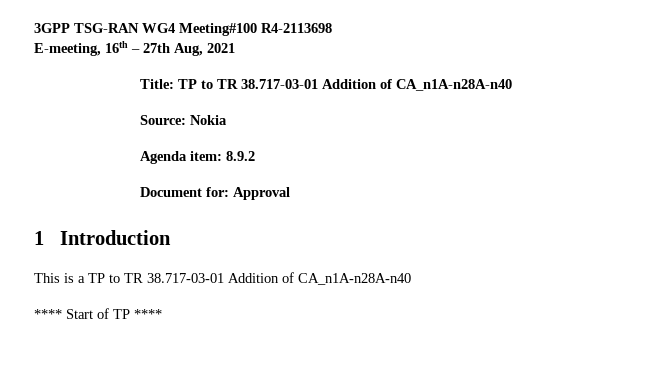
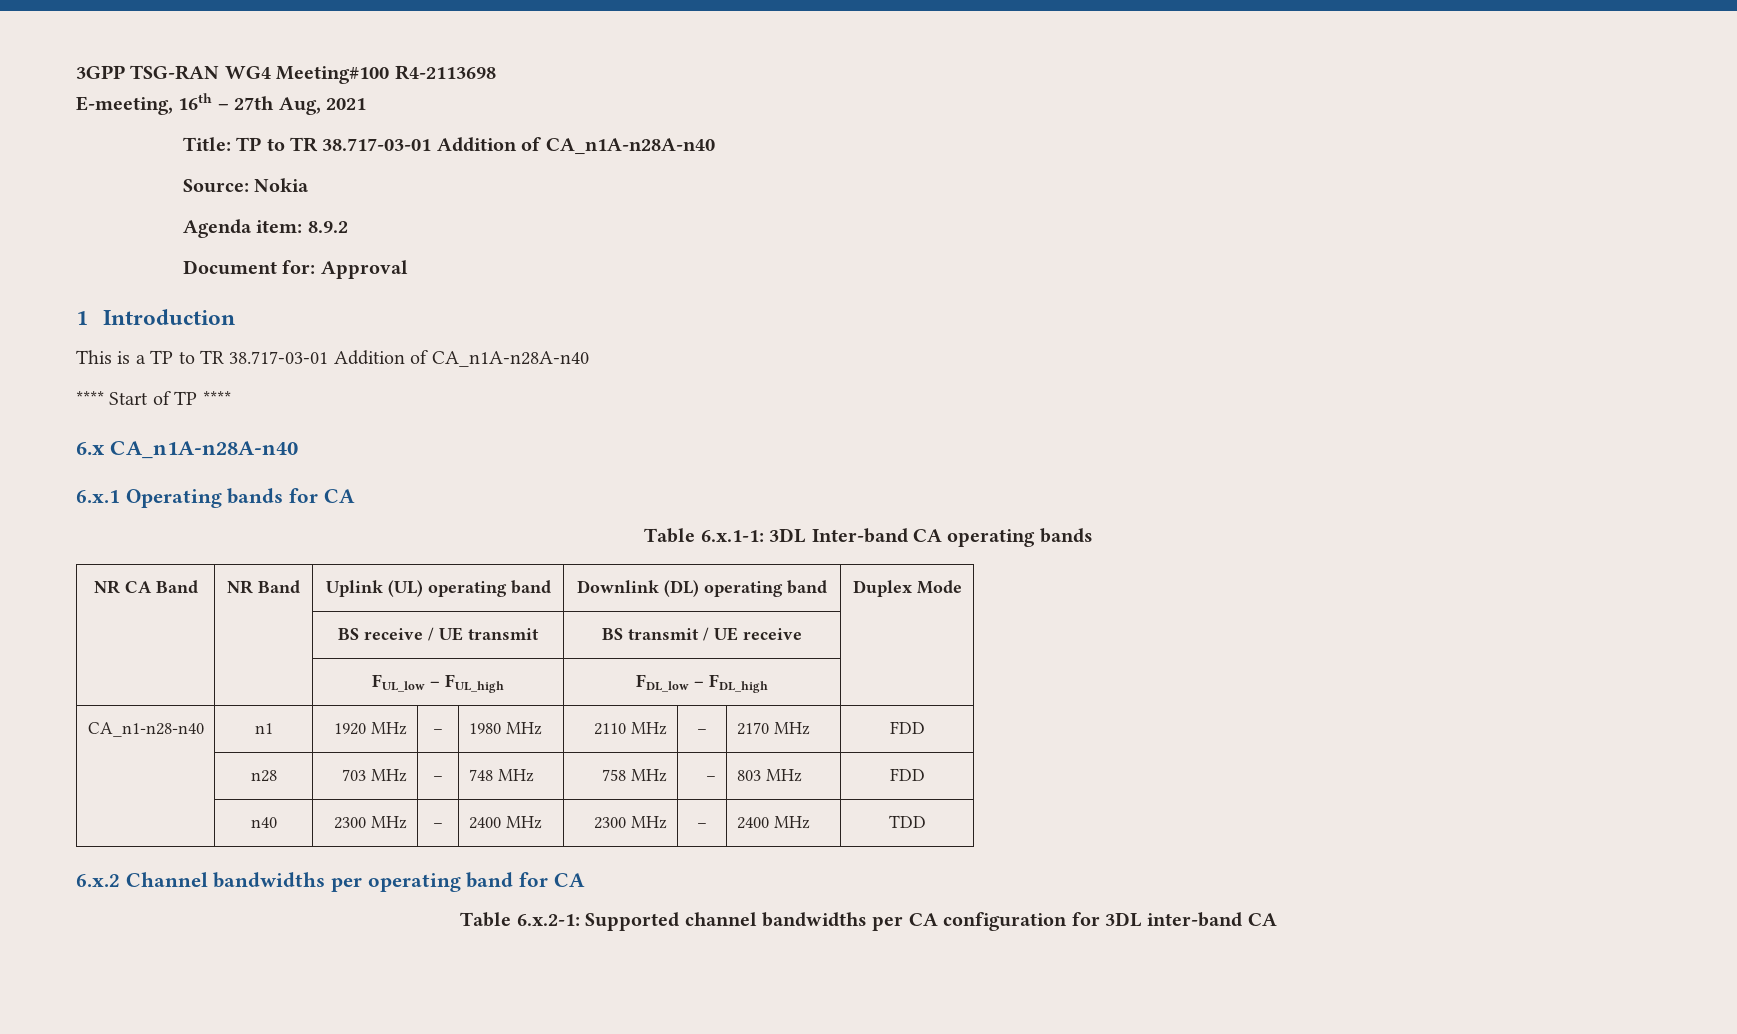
+ 6.x CA_n1A-n28A-n40
+ 6.x.1 Operating bands for CA
+ Table 6.x.1-1: 3DL Inter-band CA operating bands
+ NR CA Band | NR Band | Uplink (UL) operating band | Downlink (DL) operating band | Duplex Mode
+ | | BS receive / UE transmit | BS transmit / UE receive |
+ | | FUL_low – FUL_high | FDL_low – FDL_high |
+ CA_n1-n28-n40 | n1 | 1920 MHz | – | 1980 MHz | 2110 MHz | – | 2170 MHz | FDD
+ | n28 | 703 MHz | – | 748 MHz | 758 MHz | – | 803 MHz | FDD
+ | n40 | 2300 MHz | – | 2400 MHz | 2300 MHz | – | 2400 MHz | TDD
+ 6.x.2 Channel bandwidths per operating band for CA
+ Table 6.x.2-1: Supported channel bandwidths per CA configuration for 3DL inter-band CA

